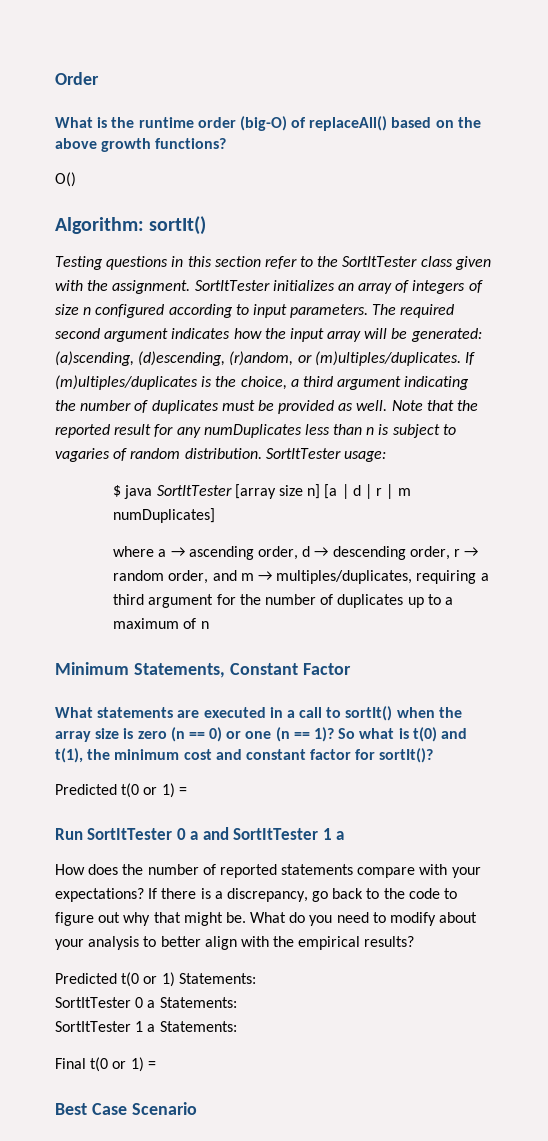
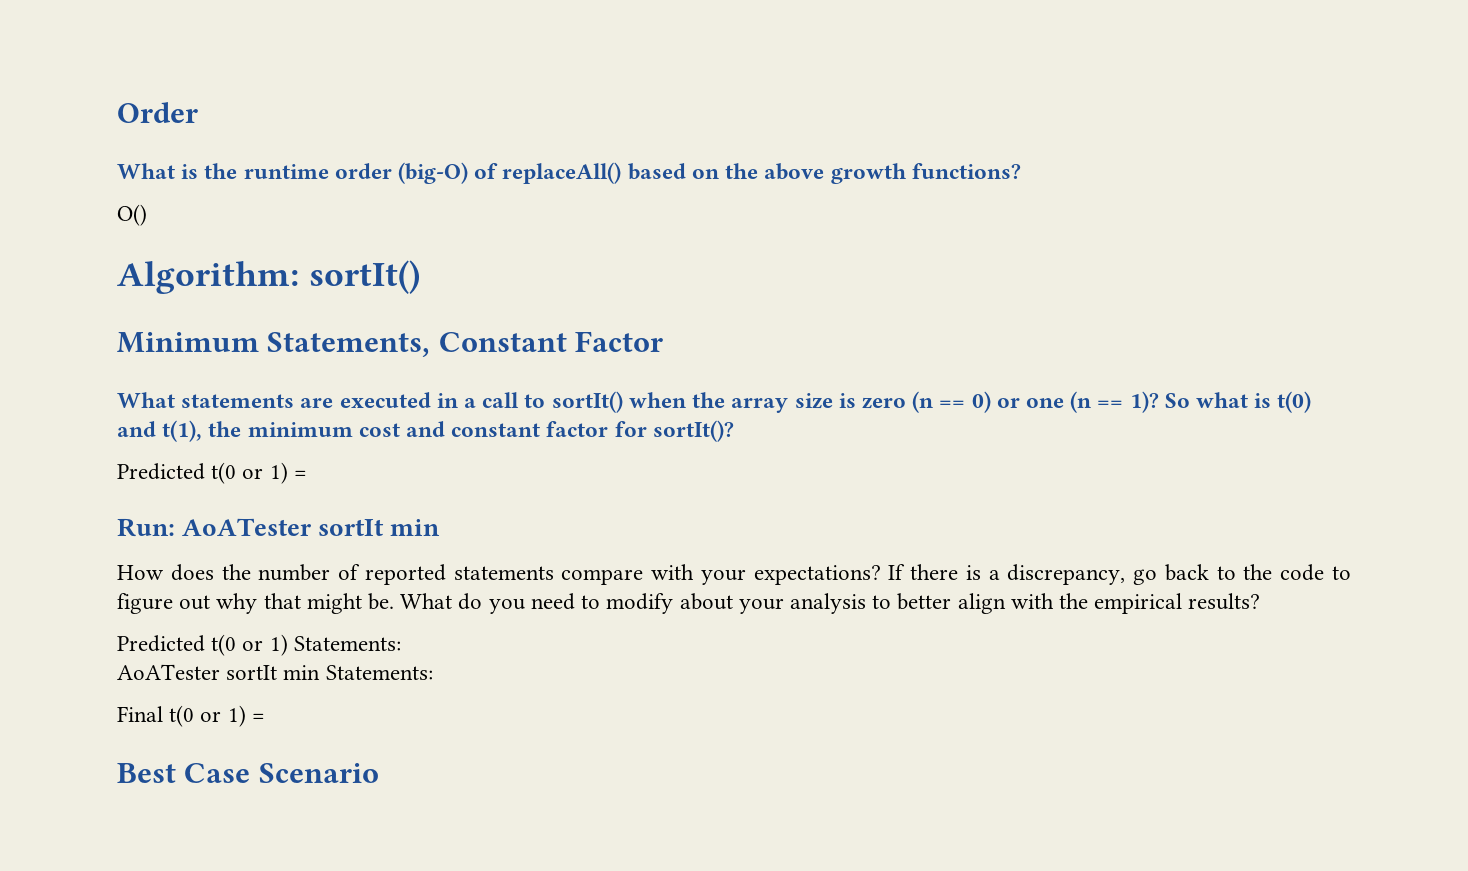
- Testing questions in this section refer to the SortItTester class given with the assignment. SortItTester initializes an array of integers of size n configured according to input parameters. The required second argument indicates how the input array will be generated: (a)scending, (d)escending, (r)andom, or (m)ultiples/duplicates. If (m)ultiples/duplicates is the choice, a third argument indicating the number of duplicates must be provided as well. Note that the reported result for any numDuplicates less than n is subject to vagaries of random distribution. SortItTester usage:
- $ java SortItTester [array size n] [a | d | r | m numDuplicates]
- where a → ascending order, d → descending order, r → random order, and m → multiples/duplicates, requiring a third argument for the number of duplicates up to a maximum of n
- Run SortItTester 0 a and SortItTester 1 a
+ Run: AoATester sortIt min
- SortItTester 0 a Statements:
- SortItTester 1 a Statements:
+ AoATester sortIt min Statements:

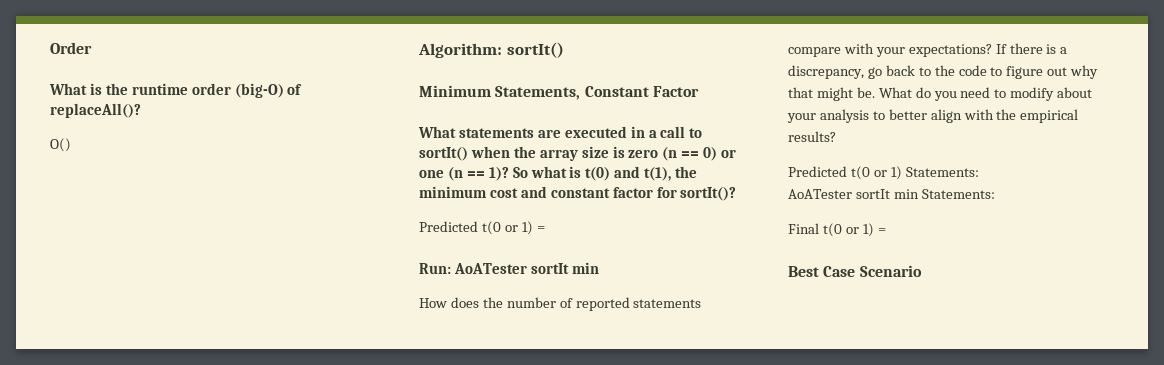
- What is the runtime order (big-O) of replaceAll() based on the above growth functions?
+ What is the runtime order (big-O) of replaceAll()?

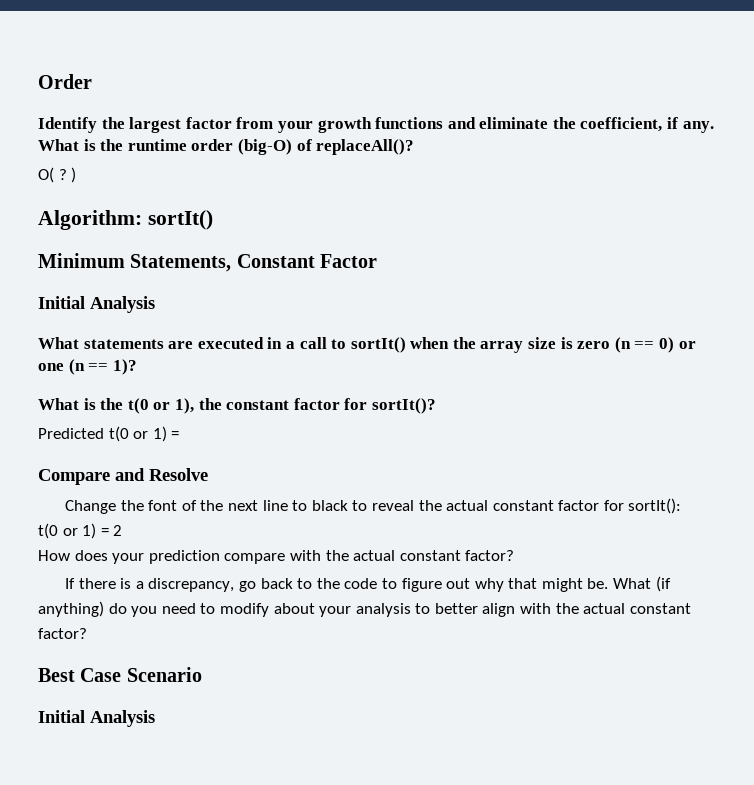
+ Identify the largest factor from your growth functions and eliminate the coefficient, if any.
- O()
+ O( ? )
  Minimum Statements, Constant Factor
+ Initial Analysis
- What statements are executed in a call to sortIt() when the array size is zero (n == 0) or one (n == 1)? So what is t(0) and t(1), the minimum cost and constant factor for sortIt()?
+ What statements are executed in a call to sortIt() when the array size is zero (n == 0) or one (n == 1)?
+ What is the t(0 or 1), the constant factor for sortIt()?
- Run: AoATester sortIt min
- How does the number of reported statements compare with your expectations? If there is a discrepancy, go back to the code to figure out why that might be.
+ Compare and Resolve
+ Change the font of the next line to black to reveal the actual constant factor for sortIt():
+ t(0 or 1) = 2
+ How does your prediction compare with the actual constant factor?
+ If there is a discrepancy, go back to the code to figure out why that might be.
- What do you need to modify about your analysis to better align with the empirical results?
- Predicted t(0 or 1) Statements:
- AoATester sortIt min Statements:
- Final t(0 or 1) =
+ What (if anything) do you need to modify about your analysis to better align with the actual constant factor?
  Best Case Scenario
+ Initial Analysis

